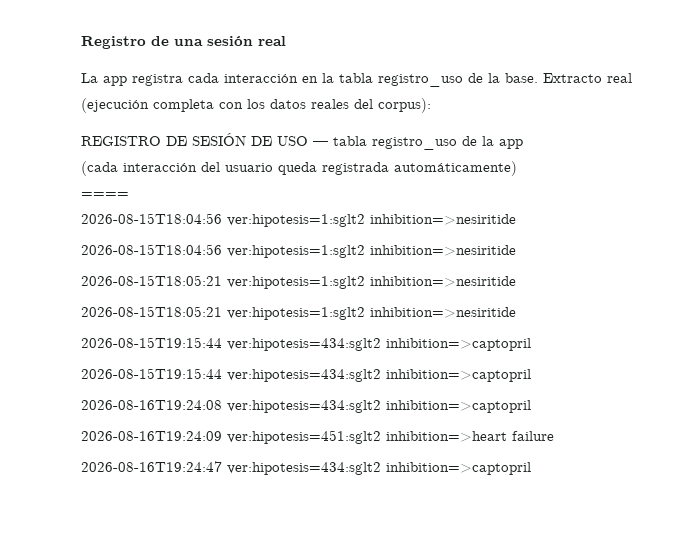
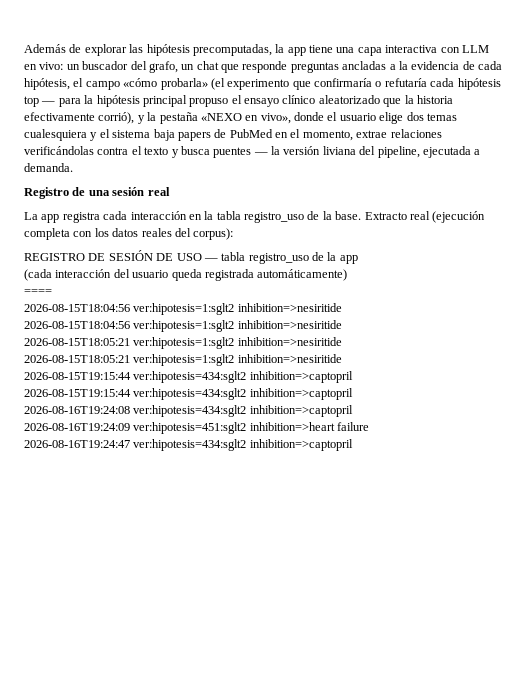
+ Además de explorar las hipótesis precomputadas, la app tiene una capa interactiva con LLM en vivo: un buscador del grafo, un chat que responde preguntas ancladas a la evidencia de cada hipótesis, el campo «cómo probarla» (el experimento que confirmaría o refutaría cada hipótesis top — para la hipótesis principal propuso el ensayo clínico aleatorizado que la historia efectivamente corrió), y la pestaña «NEXO en vivo», donde el usuario elige dos temas cualesquiera y el sistema baja papers de PubMed en el momento, extrae relaciones verificándolas contra el texto y busca puentes — la versión liviana del pipeline, ejecutada a demanda.

